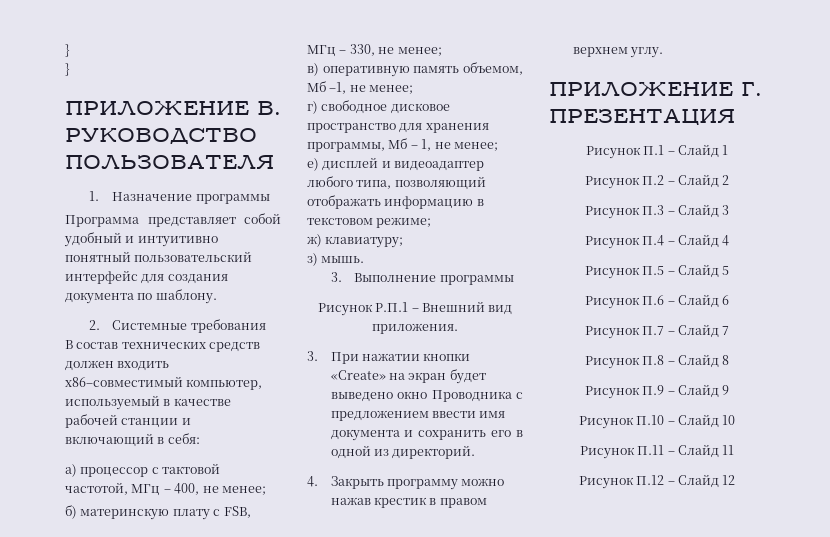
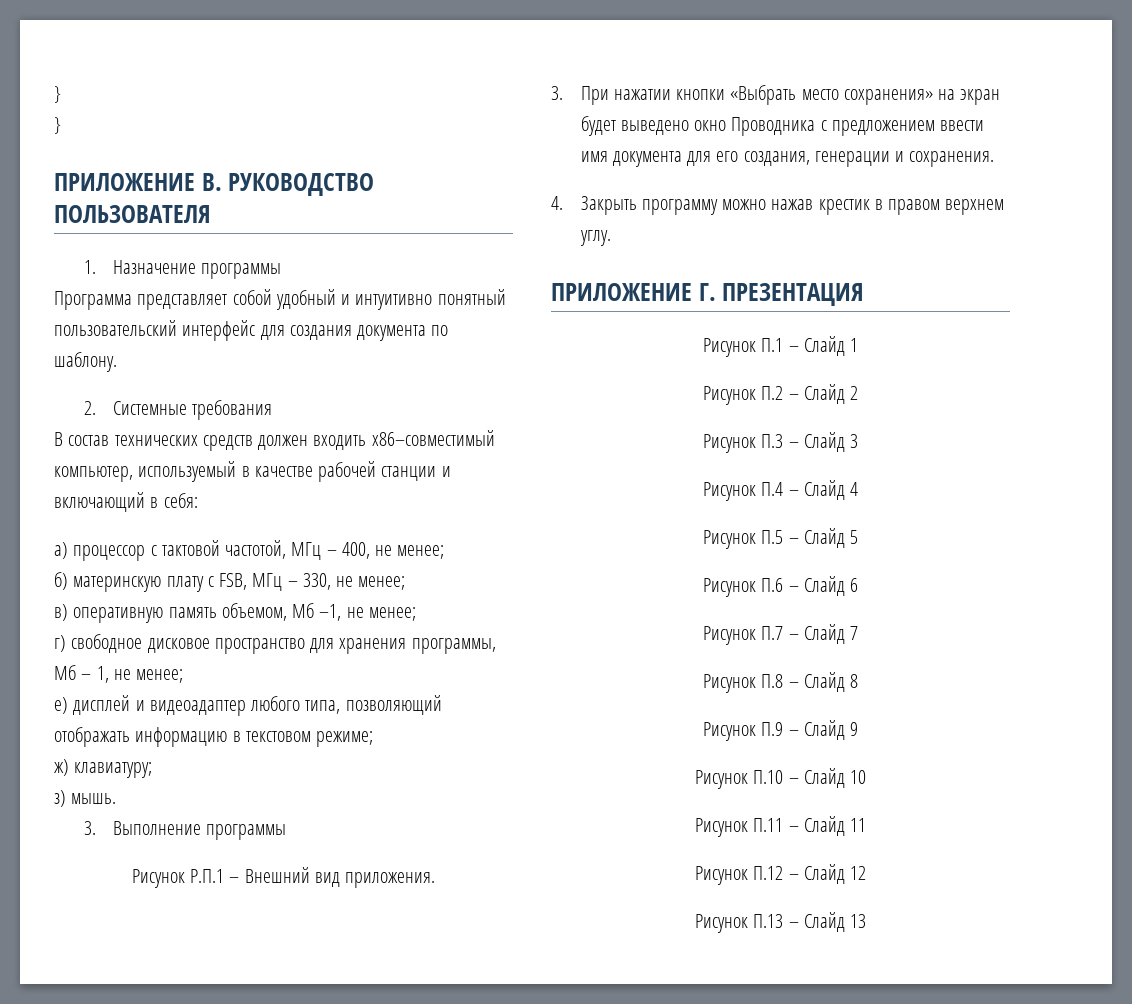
- 3. При нажатии кнопки «Create» на экран будет выведено окно Проводника с предложением ввести имя документа и сохранить его в одной из директорий.
+ 3. При нажатии кнопки «Выбрать место сохранения» на экран будет выведено окно Проводника с предложением ввести имя документа для его создания, генерации и сохранения.
+ Рисунок П.13 – Слайд 13

